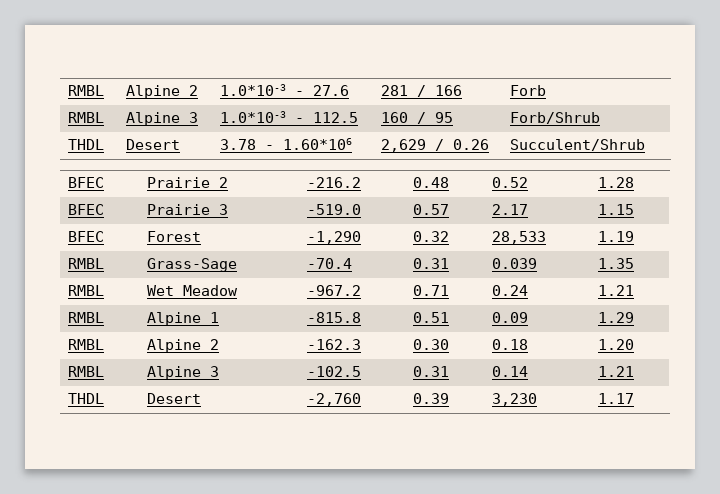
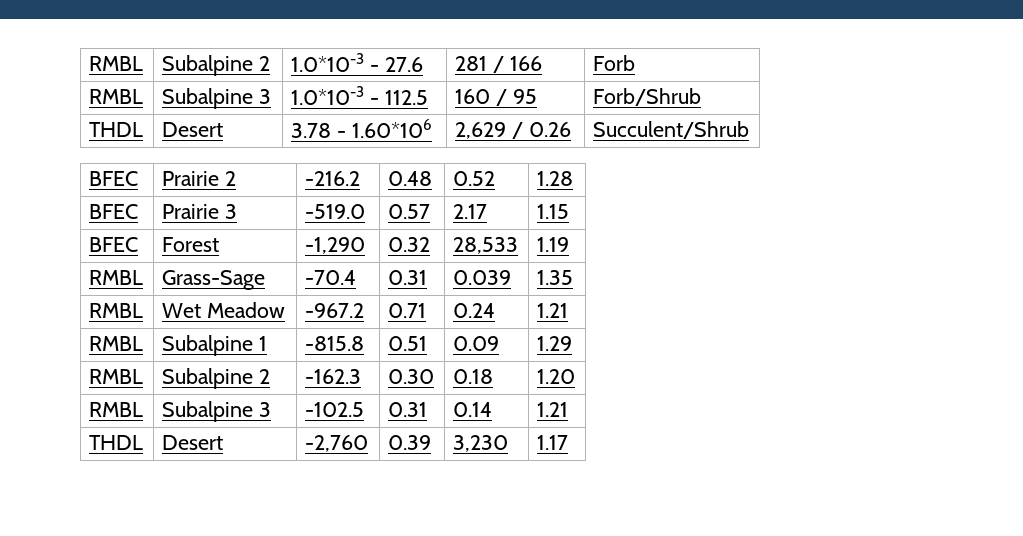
- RMBL | Alpine 2 | 1.0*10-3 - 27.6 | 281 / 166 | Forb
+ RMBL | Subalpine 2 | 1.0*10-3 - 27.6 | 281 / 166 | Forb
- RMBL | Alpine 3 | 1.0*10-3 - 112.5 | 160 / 95 | Forb/Shrub
+ RMBL | Subalpine 3 | 1.0*10-3 - 112.5 | 160 / 95 | Forb/Shrub
- RMBL | Alpine 1 | -815.8 | 0.51 | 0.09 | 1.29
+ RMBL | Subalpine 1 | -815.8 | 0.51 | 0.09 | 1.29
- RMBL | Alpine 2 | -162.3 | 0.30 | 0.18 | 1.20
+ RMBL | Subalpine 2 | -162.3 | 0.30 | 0.18 | 1.20
- RMBL | Alpine 3 | -102.5 | 0.31 | 0.14 | 1.21
+ RMBL | Subalpine 3 | -102.5 | 0.31 | 0.14 | 1.21

